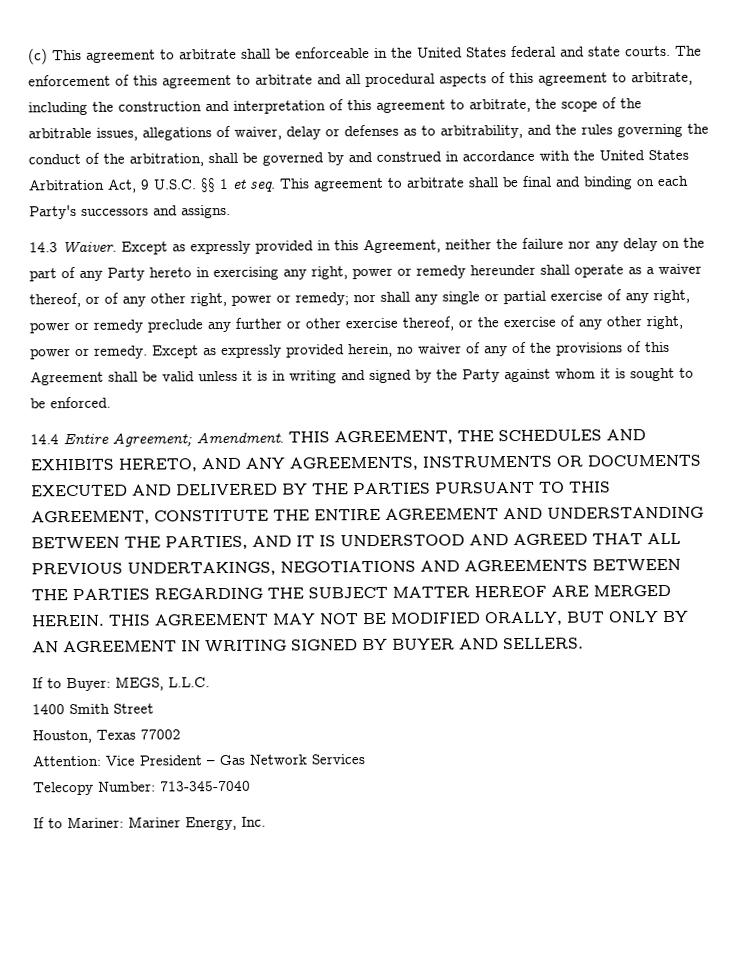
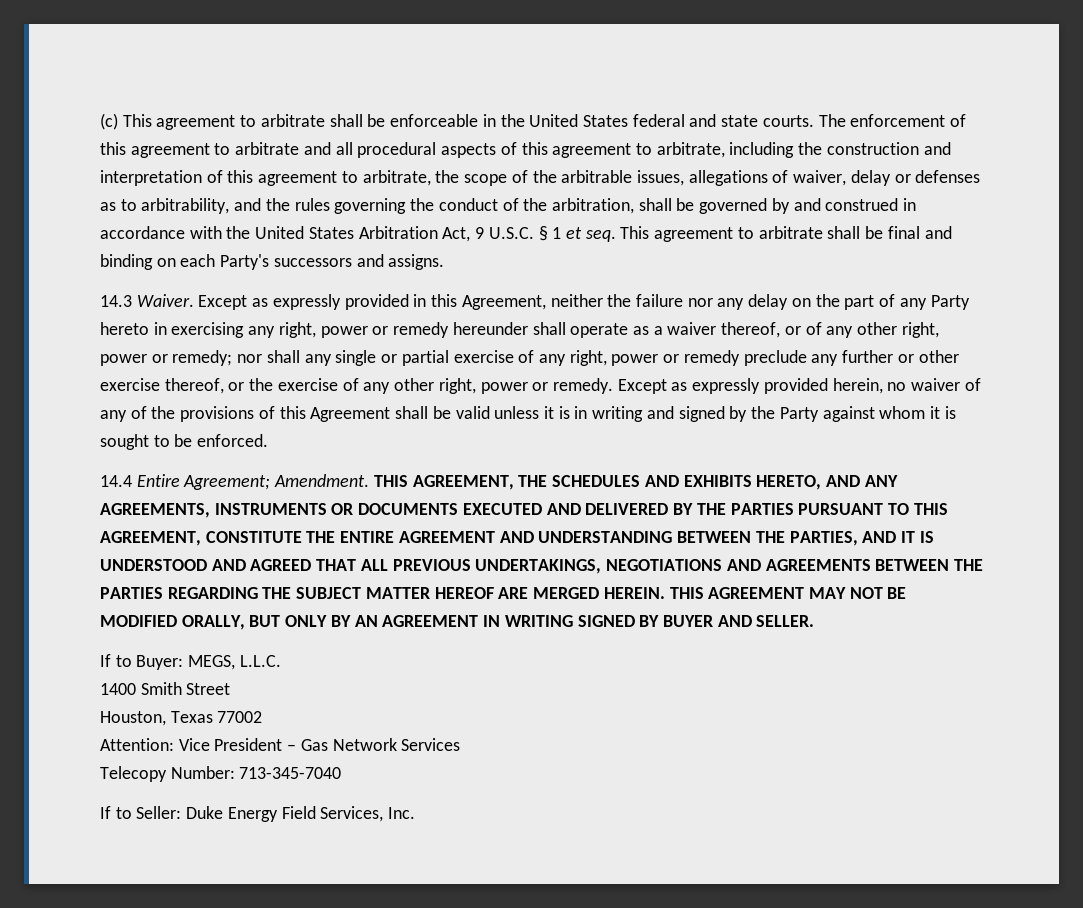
- The enforcement of this agreement to arbitrate and all procedural aspects of this agreement to arbitrate, including the construction and interpretation of this agreement to arbitrate, the scope of the arbitrable issues, allegations of waiver, delay or defenses as to arbitrability, and the rules governing the conduct of the arbitration, shall be governed by and construed in accordance with the United States Arbitration Act, 9 U.S.C. §§ 1 et seq.
+ The enforcement of this agreement to arbitrate and all procedural aspects of this agreement to arbitrate, including the construction and interpretation of this agreement to arbitrate, the scope of the arbitrable issues, allegations of waiver, delay or defenses as to arbitrability, and the rules governing the conduct of the arbitration, shall be governed by and construed in accordance with the United States Arbitration Act, 9 U.S.C. § 1 et seq.
- THIS AGREEMENT MAY NOT BE MODIFIED ORALLY, BUT ONLY BY AN AGREEMENT IN WRITING SIGNED BY BUYER AND SELLERS.
+ THIS AGREEMENT MAY NOT BE MODIFIED ORALLY, BUT ONLY BY AN AGREEMENT IN WRITING SIGNED BY BUYER AND SELLER.
- If to Mariner: Mariner Energy, Inc.
+ If to Seller: Duke Energy Field Services, Inc.

